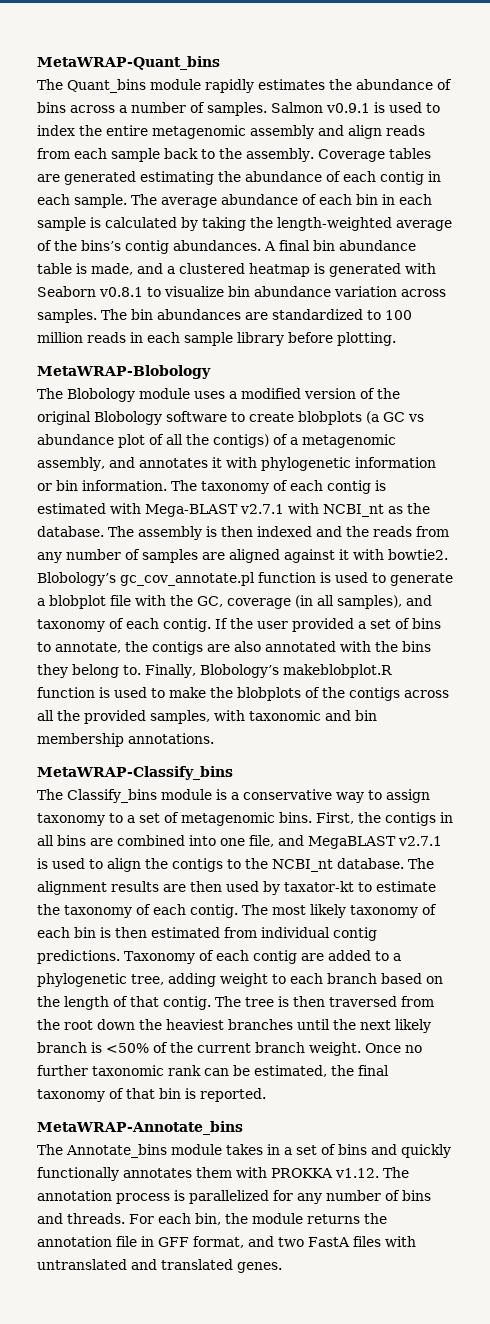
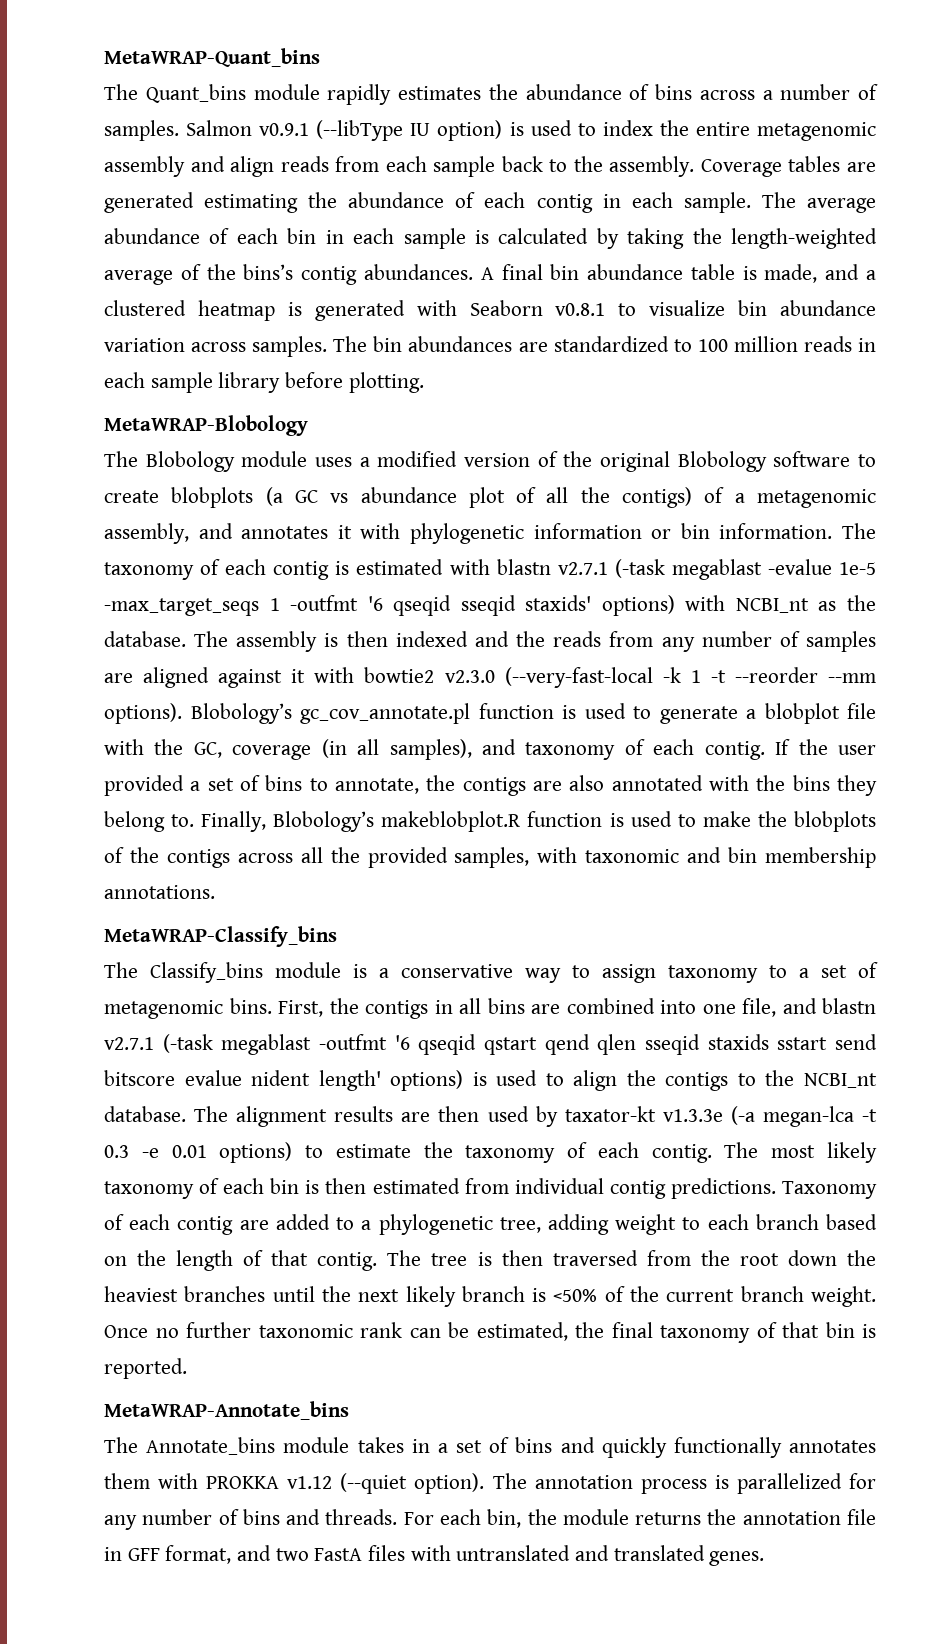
- Salmon v0.9.1 is used to index the entire metagenomic assembly and align reads from each sample back to the assembly.
+ Salmon v0.9.1 (--libType IU option) is used to index the entire metagenomic assembly and align reads from each sample back to the assembly.
- The taxonomy of each contig is estimated with Mega-BLAST v2.7.1 with NCBI_nt as the database.
+ The taxonomy of each contig is estimated with blastn v2.7.1 (-task megablast -evalue 1e-5 -max_target_seqs 1 -outfmt '6 qseqid sseqid staxids' options) with NCBI_nt as the database.
- The assembly is then indexed and the reads from any number of samples are aligned against it with bowtie2.
+ The assembly is then indexed and the reads from any number of samples are aligned against it with bowtie2 v2.3.0 (--very-fast-local -k 1 -t --reorder --mm options).
- First, the contigs in all bins are combined into one file, and MegaBLAST v2.7.1 is used to align the contigs to the NCBI_nt database.
+ First, the contigs in all bins are combined into one file, and blastn v2.7.1 (-task megablast -outfmt '6 qseqid qstart qend qlen sseqid staxids sstart send bitscore evalue nident length' options) is used to align the contigs to the NCBI_nt database.
- The alignment results are then used by taxator-kt to estimate the taxonomy of each contig.
+ The alignment results are then used by taxator-kt v1.3.3e (-a megan-lca -t 0.3 -e 0.01 options) to estimate the taxonomy of each contig.
- The Annotate_bins module takes in a set of bins and quickly functionally annotates them with PROKKA v1.12. The annotation process is parallelized for any number of bins and threads.
+ The Annotate_bins module takes in a set of bins and quickly functionally annotates them with PROKKA v1.12 (--quiet option). The annotation process is parallelized for any number of bins and threads.

